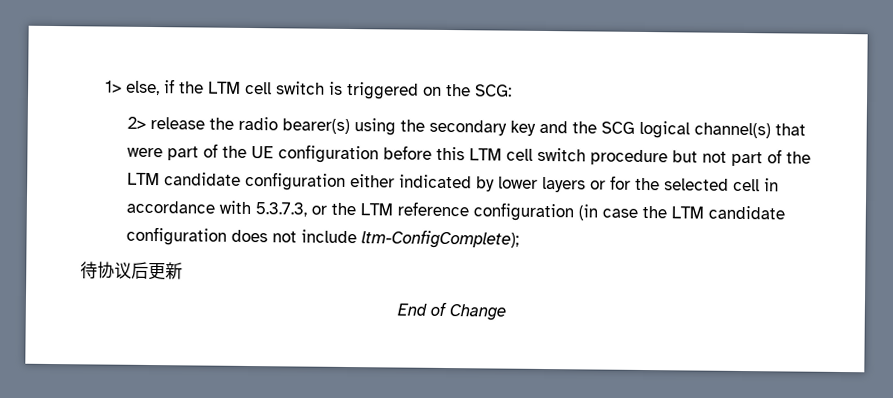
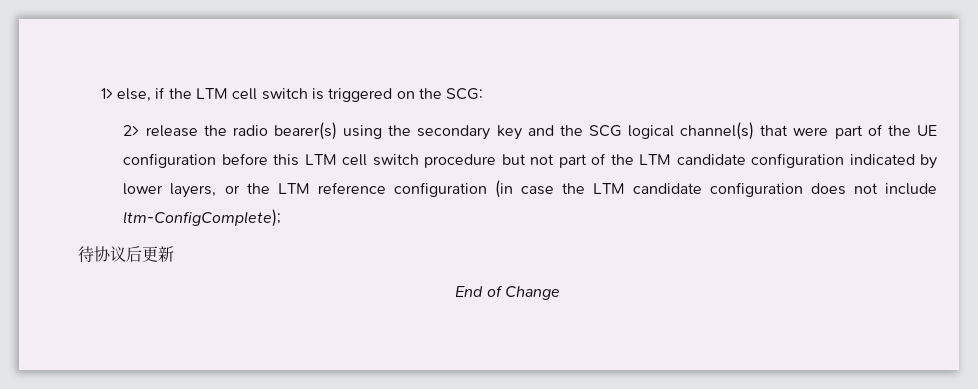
- 2> release the radio bearer(s) using the secondary key and the SCG logical channel(s) that were part of the UE configuration before this LTM cell switch procedure but not part of the LTM candidate configuration either indicated by lower layers or for the selected cell in accordance with 5.3.7.3, or the LTM reference configuration (in case the LTM candidate configuration does not include ltm-ConfigComplete);
+ 2> release the radio bearer(s) using the secondary key and the SCG logical channel(s) that were part of the UE configuration before this LTM cell switch procedure but not part of the LTM candidate configuration indicated by lower layers, or the LTM reference configuration (in case the LTM candidate configuration does not include ltm-ConfigComplete);

